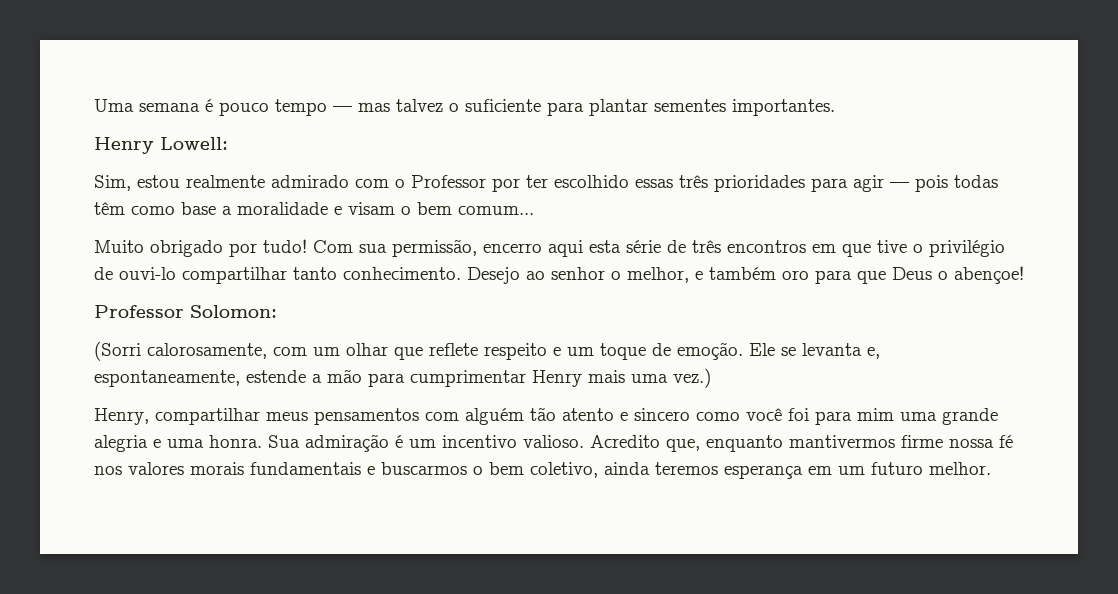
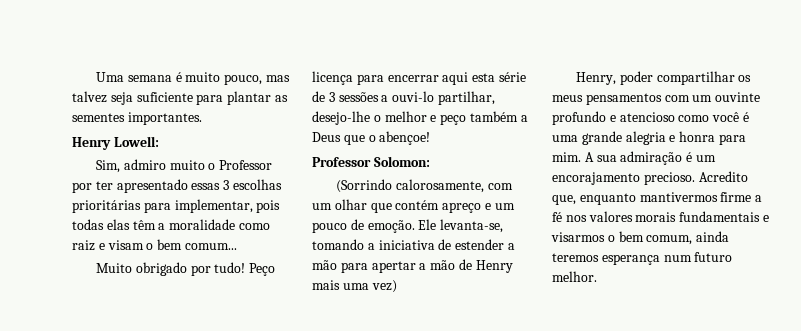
- Uma semana é pouco tempo — mas talvez o suficiente para plantar sementes importantes.
+ Uma semana é muito pouco, mas talvez seja suficiente para plantar as sementes importantes.
- Sim, estou realmente admirado com o Professor por ter escolhido essas três prioridades para agir — pois todas têm como base a moralidade e visam o bem comum...
+ Sim, admiro muito o Professor por ter apresentado essas 3 escolhas prioritárias para implementar, pois todas elas têm a moralidade como raiz e visam o bem comum...
- Com sua permissão, encerro aqui esta série de três encontros em que tive o privilégio de ouvi-lo compartilhar tanto conhecimento. Desejo ao senhor o melhor, e também oro para que Deus o abençoe!
+ Peço licença para encerrar aqui esta série de 3 sessões a ouvi-lo partilhar, desejo-lhe o melhor e peço também a Deus que o abençoe!
- (Sorri calorosamente, com um olhar que reflete respeito e um toque de emoção.
+ (Sorrindo calorosamente, com um olhar que contém apreço e um pouco de emoção.
- Ele se levanta e, espontaneamente, estende a mão para cumprimentar Henry mais uma vez.)
+ Ele levanta-se, tomando a iniciativa de estender a mão para apertar a mão de Henry mais uma vez)
- Henry, compartilhar meus pensamentos com alguém tão atento e sincero como você foi para mim uma grande alegria e uma honra. Sua admiração é um incentivo valioso.
+ Henry, poder compartilhar os meus pensamentos com um ouvinte profundo e atencioso como você é uma grande alegria e honra para mim. A sua admiração é um encorajamento precioso.
- Acredito que, enquanto mantivermos firme nossa fé nos valores morais fundamentais e buscarmos o bem coletivo, ainda teremos esperança em um futuro melhor.
+ Acredito que, enquanto mantivermos firme a fé nos valores morais fundamentais e visarmos o bem comum, ainda teremos esperança num futuro melhor.

